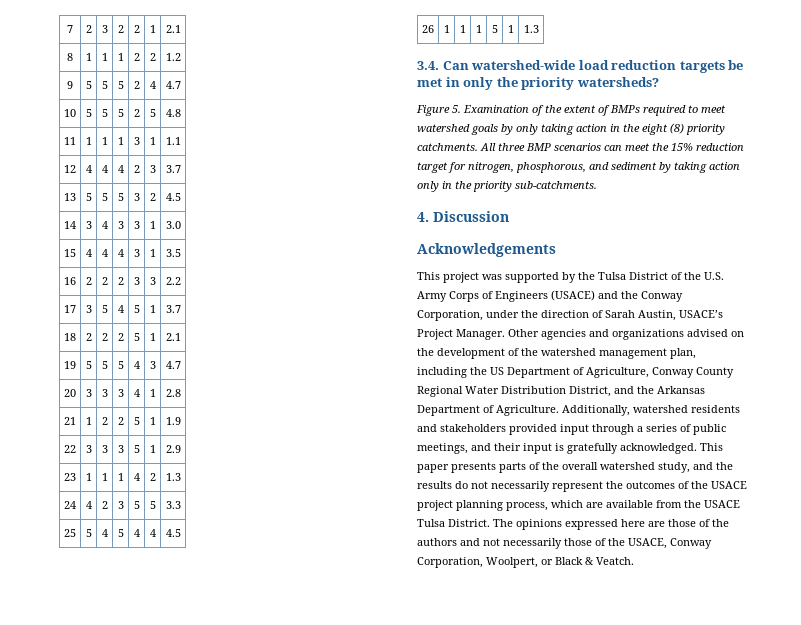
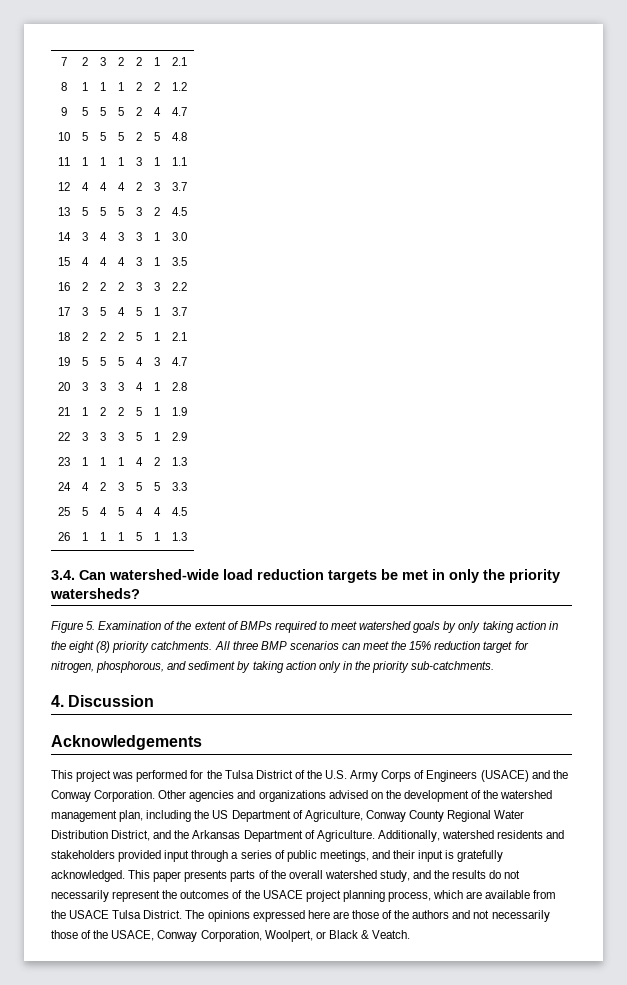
- This project was supported by the Tulsa District of the U.S. Army Corps of Engineers (USACE) and the Conway Corporation, under the direction of Sarah Austin, USACE’s Project Manager.
+ This project was performed for the Tulsa District of the U.S. Army Corps of Engineers (USACE) and the Conway Corporation.

